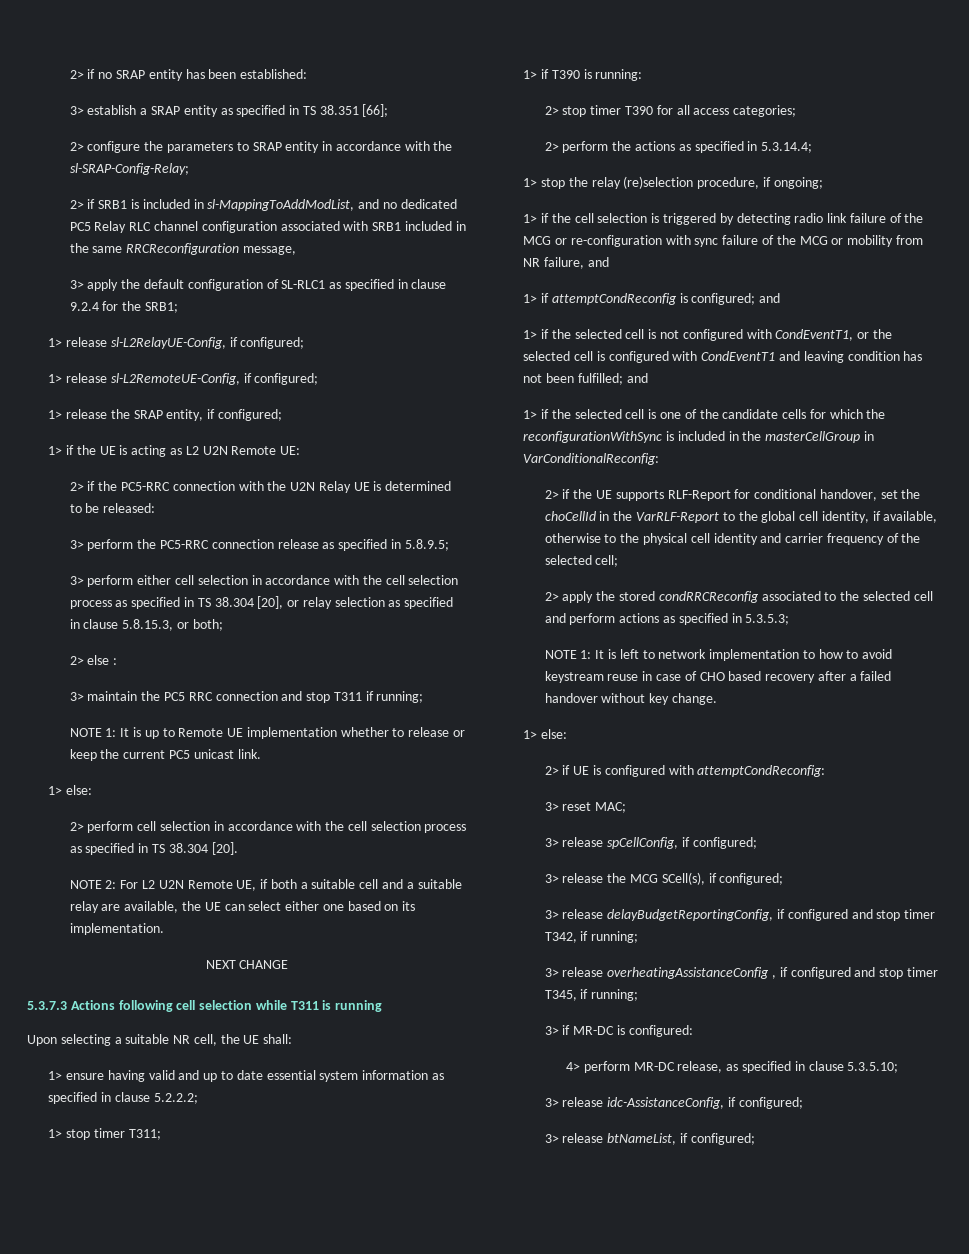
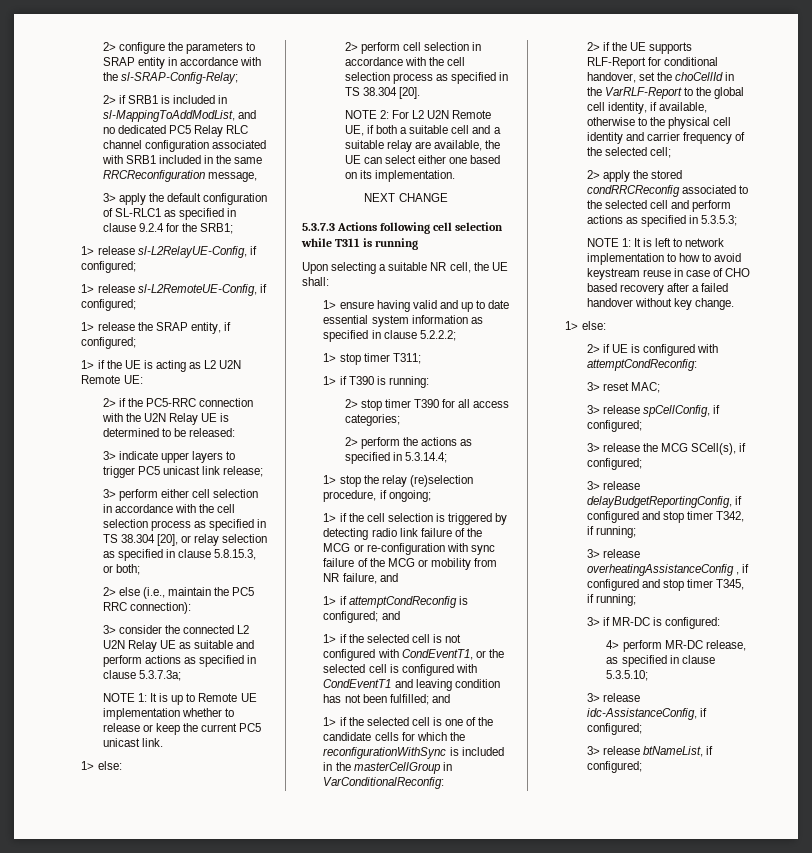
- 2> if no SRAP entity has been established:
- 3> establish a SRAP entity as specified in TS 38.351 [66];
- 3> perform the PC5-RRC connection release as specified in 5.8.9.5;
+ 3> indicate upper layers to trigger PC5 unicast link release;
- 2> else :
- 3> maintain the PC5 RRC connection and stop T311 if running;
+ 2> else (i.e., maintain the PC5 RRC connection):
+ 3> consider the connected L2 U2N Relay UE as suitable and perform actions as specified in clause 5.3.7.3a;

